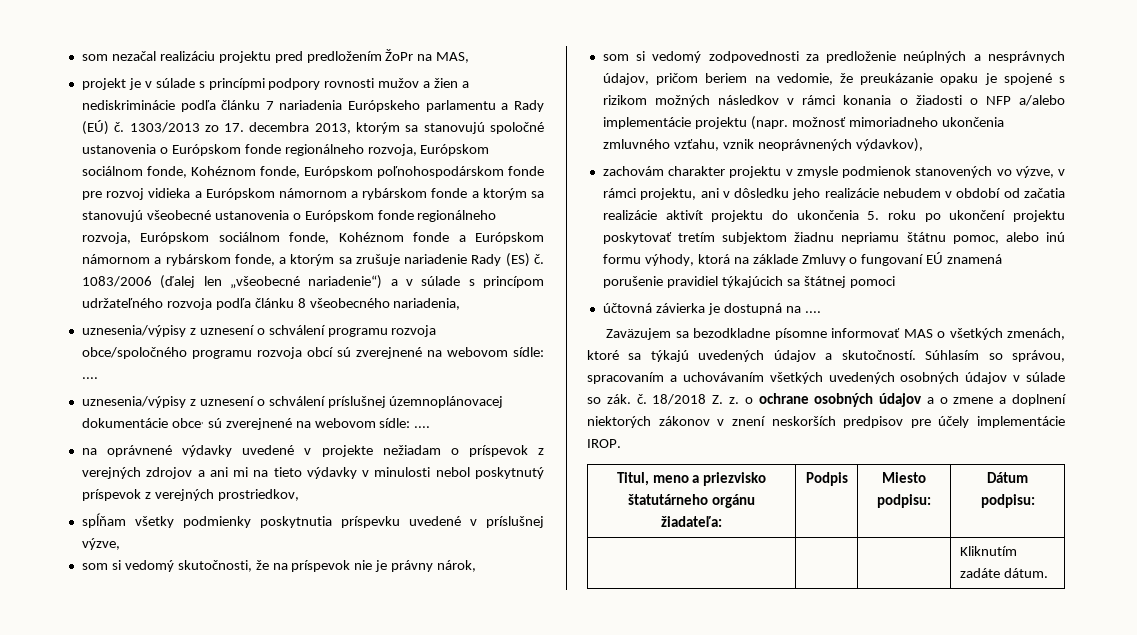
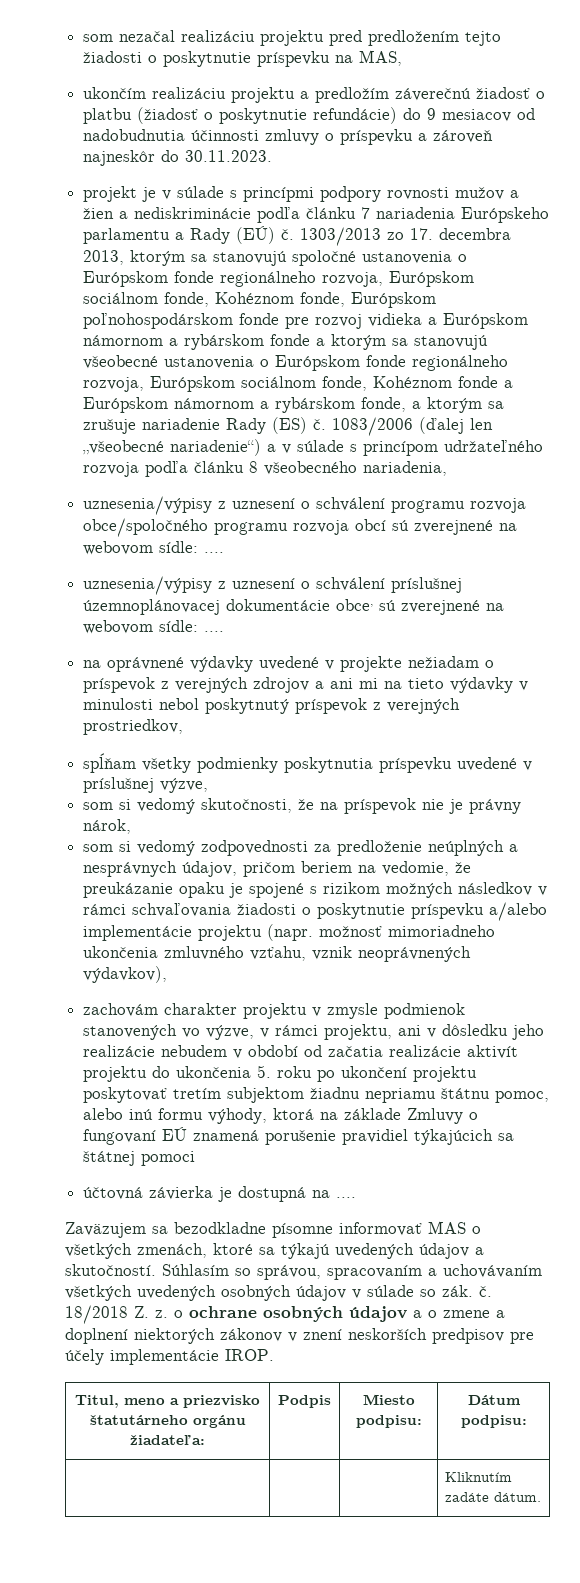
- som nezačal realizáciu projektu pred predložením ŽoPr na MAS,
+ som nezačal realizáciu projektu pred predložením tejto žiadosti o poskytnutie príspevku na MAS,
+ ukončím realizáciu projektu a predložím záverečnú žiadosť o platbu (žiadosť o poskytnutie refundácie) do 9 mesiacov od nadobudnutia účinnosti zmluvy o príspevku a zároveň najneskôr do 30.11.2023.
- som si vedomý zodpovednosti za predloženie neúplných a nesprávnych údajov, pričom beriem na vedomie, že preukázanie opaku je spojené s rizikom možných následkov v rámci konania o žiadosti o NFP a/alebo implementácie projektu (napr. možnosť mimoriadneho ukončenia zmluvného vzťahu, vznik neoprávnených výdavkov),
+ som si vedomý zodpovednosti za predloženie neúplných a nesprávnych údajov, pričom beriem na vedomie, že preukázanie opaku je spojené s rizikom možných následkov v rámci schvaľovania žiadosti o poskytnutie príspevku a/alebo implementácie projektu (napr. možnosť mimoriadneho ukončenia zmluvného vzťahu, vznik neoprávnených výdavkov),

